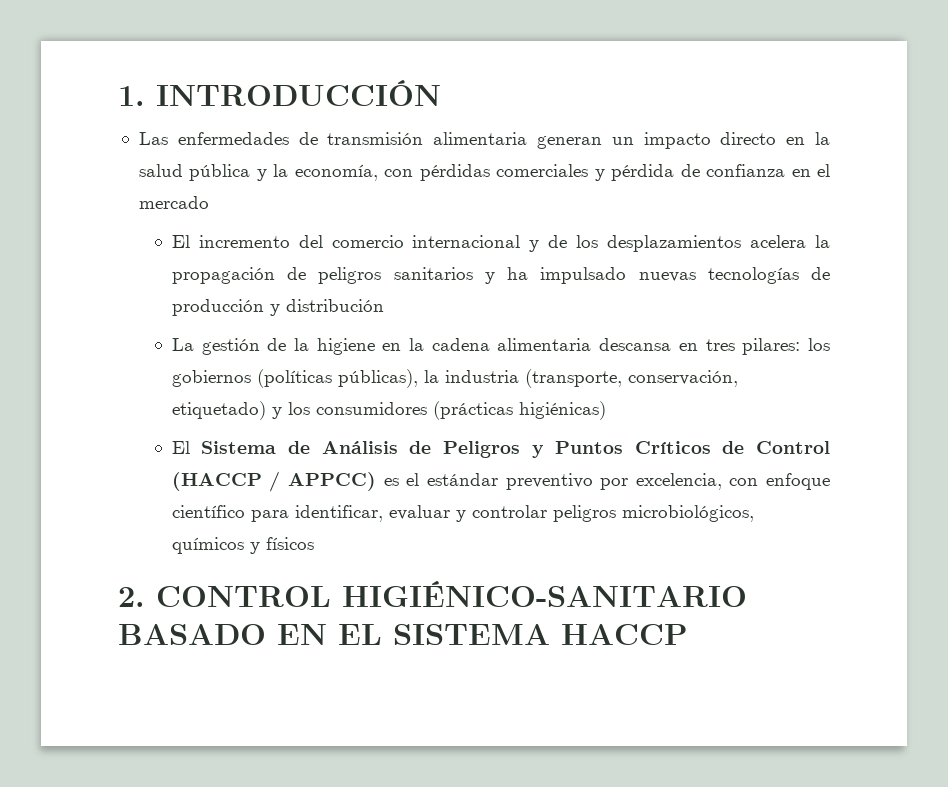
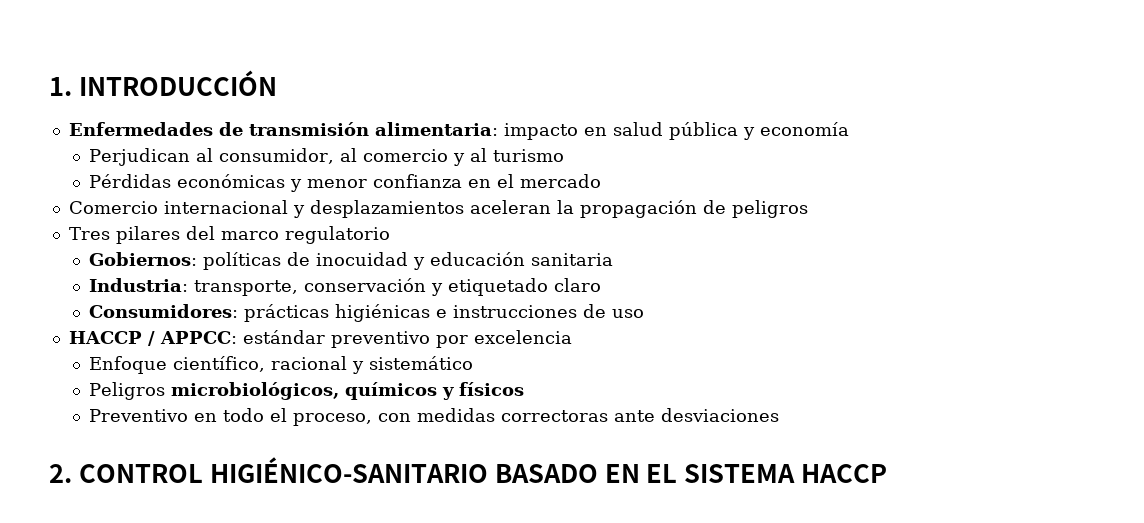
- Las enfermedades de transmisión alimentaria generan un impacto directo en la salud pública y la economía, con pérdidas comerciales y pérdida de confianza en el mercado
- El incremento del comercio internacional y de los desplazamientos acelera la propagación de peligros sanitarios y ha impulsado nuevas tecnologías de producción y distribución
- La gestión de la higiene en la cadena alimentaria descansa en tres pilares: los gobiernos (políticas públicas), la industria (transporte, conservación, etiquetado) y los consumidores (prácticas higiénicas)
- El Sistema de Análisis de Peligros y Puntos Críticos de Control (HACCP / APPCC) es el estándar preventivo por excelencia, con enfoque científico para identificar, evaluar y controlar peligros microbiológicos, químicos y físicos
+ Enfermedades de transmisión alimentaria: impacto en salud pública y economía
+ Perjudican al consumidor, al comercio y al turismo
+ Pérdidas económicas y menor confianza en el mercado
+ Comercio internacional y desplazamientos aceleran la propagación de peligros
+ Tres pilares del marco regulatorio
+ Gobiernos: políticas de inocuidad y educación sanitaria
+ Industria: transporte, conservación y etiquetado claro
+ Consumidores: prácticas higiénicas e instrucciones de uso
+ HACCP / APPCC: estándar preventivo por excelencia
+ Enfoque científico, racional y sistemático
+ Peligros microbiológicos, químicos y físicos
+ Preventivo en todo el proceso, con medidas correctoras ante desviaciones

